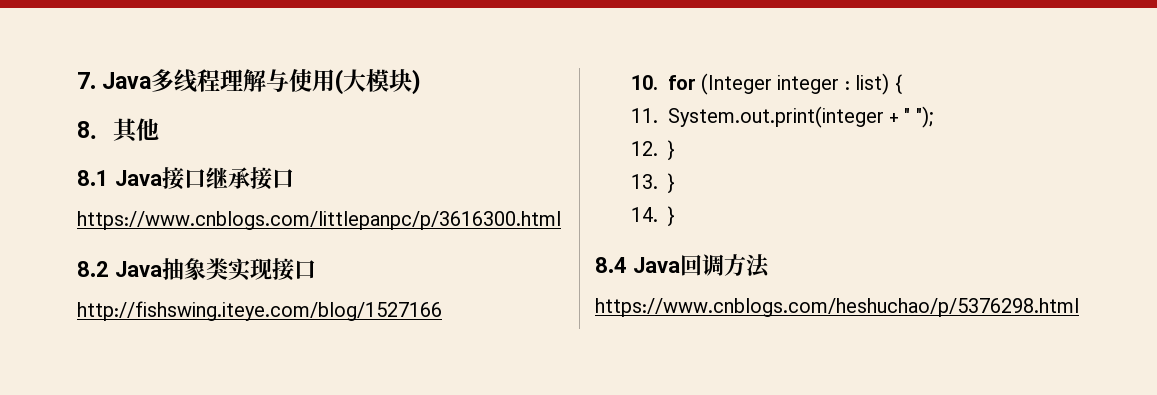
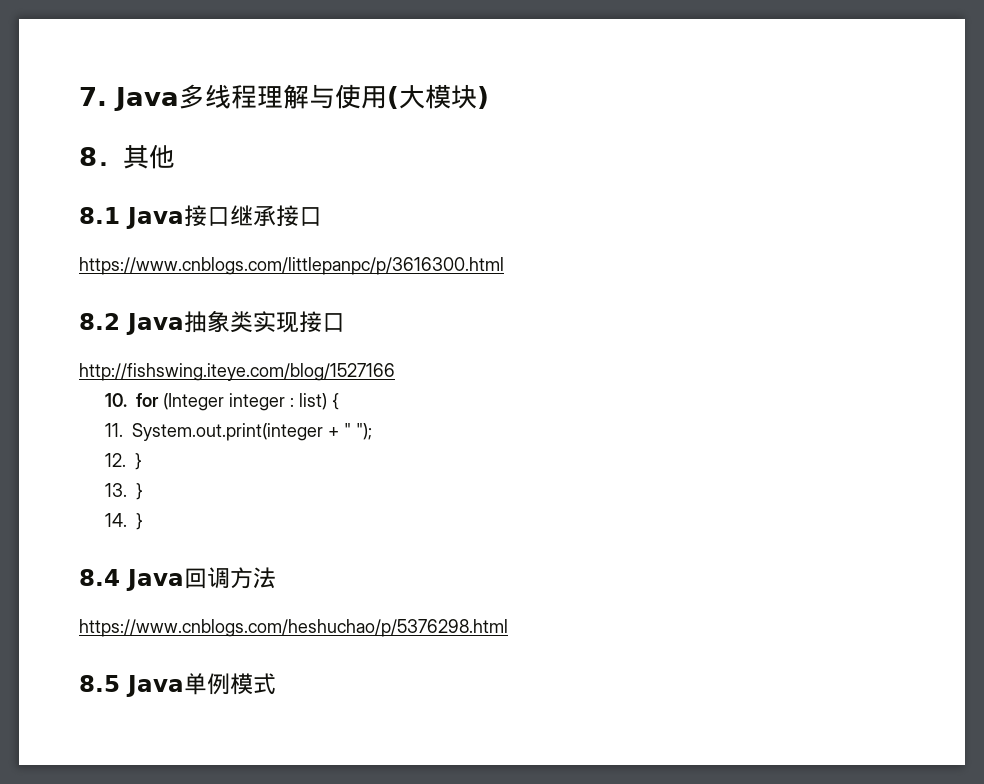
+ 8.5 Java单例模式

